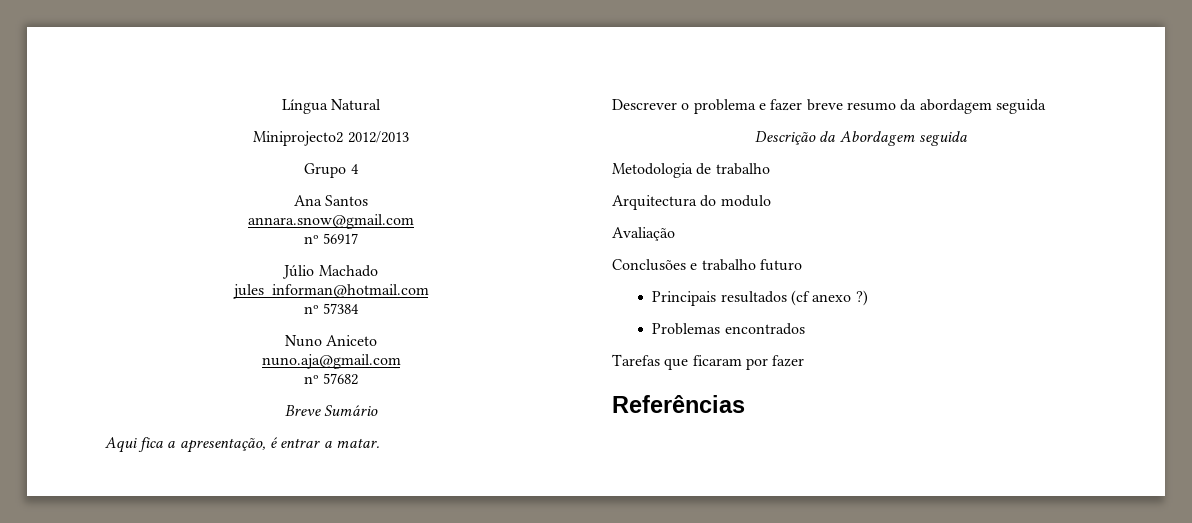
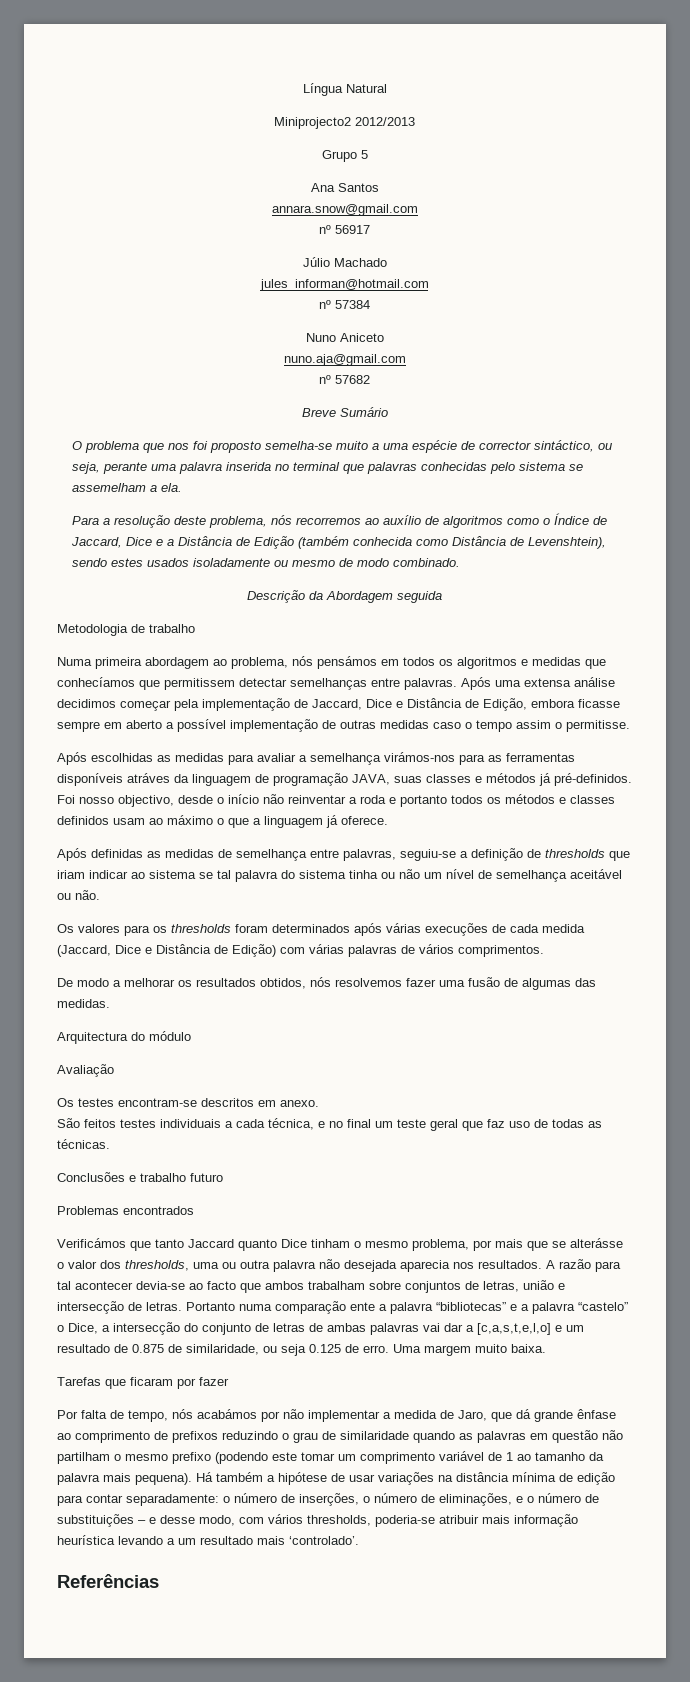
- Grupo 4
+ Grupo 5
- Aqui fica a apresentação, é entrar a matar.
- Descrever o problema e fazer breve resumo da abordagem seguida
+ O problema que nos foi proposto semelha-se muito a uma espécie de corrector sintáctico, ou seja, perante uma palavra inserida no terminal que palavras conhecidas pelo sistema se assemelham a ela.
+ Para a resolução deste problema, nós recorremos ao auxílio de algoritmos como o Índice de Jaccard, Dice e a Distância de Edição (também conhecida como Distância de Levenshtein), sendo estes usados isoladamente ou mesmo de modo combinado.
+ Numa primeira abordagem ao problema, nós pensámos em todos os algoritmos e medidas que conhecíamos que permitissem detectar semelhanças entre palavras. Após uma extensa análise decidimos começar pela implementação de Jaccard, Dice e Distância de Edição, embora ficasse sempre em aberto a possível implementação de outras medidas caso o tempo assim o permitisse.
+ Após escolhidas as medidas para avaliar a semelhança virámos-nos para as ferramentas disponíveis atráves da linguagem de programação JAVA, suas classes e métodos já pré-definidos. Foi nosso objectivo, desde o início não reinventar a roda e portanto todos os métodos e classes definidos usam ao máximo o que a linguagem já oferece.
+ Após definidas as medidas de semelhança entre palavras, seguiu-se a definição de thresholds que iriam indicar ao sistema se tal palavra do sistema tinha ou não um nível de semelhança aceitável ou não.
+ Os valores para os thresholds foram determinados após várias execuções de cada medida (Jaccard, Dice e Distância de Edição) com várias palavras de vários comprimentos.
+ De modo a melhorar os resultados obtidos, nós resolvemos fazer uma fusão de algumas das medidas.
- Arquitectura do modulo
+ Arquitectura do módulo
+ Os testes encontram-se descritos em anexo.
+ São feitos testes individuais a cada técnica, e no final um teste geral que faz uso de todas as técnicas.
  Conclusões e trabalho futuro
- Principais resultados (cf anexo ?)
  Problemas encontrados
+ Verificámos que tanto Jaccard quanto Dice tinham o mesmo problema, por mais que se alterásse o valor dos thresholds, uma ou outra palavra não desejada aparecia nos resultados. A razão para tal acontecer devia-se ao facto que ambos trabalham sobre conjuntos de letras, união e intersecção de letras. Portanto numa comparação ente a palavra “bibliotecas” e a palavra “castelo” o Dice, a intersecção do conjunto de letras de ambas palavras vai dar a [c,a,s,t,e,l,o] e um resultado de 0.875 de similaridade, ou seja 0.125 de erro. Uma margem muito baixa.
+ Por falta de tempo, nós acabámos por não implementar a medida de Jaro, que dá grande ênfase ao comprimento de prefixos reduzindo o grau de similaridade quando as palavras em questão não partilham o mesmo prefixo (podendo este tomar um comprimento variável de 1 ao tamanho da palavra mais pequena). Há também a hipótese de usar variações na distância mínima de edição para contar separadamente: o número de inserções, o número de eliminações, e o número de substituições – e desse modo, com vários thresholds, poderia-se atribuir mais informação heurística levando a um resultado mais ‘controlado’.

